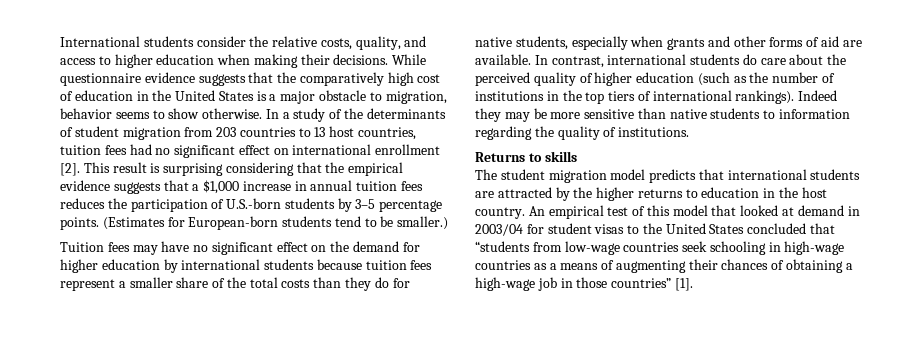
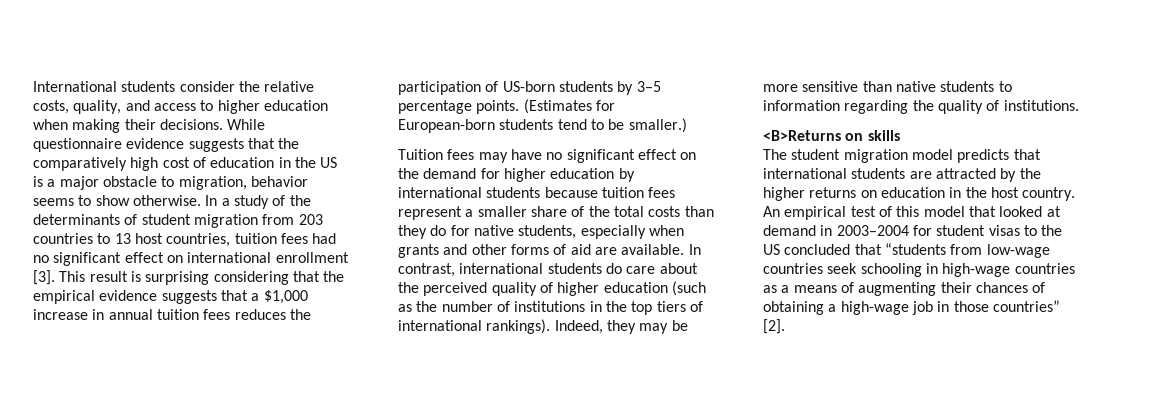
- While questionnaire evidence suggests that the comparatively high cost of education in the United States is a major obstacle to migration, behavior seems to show otherwise.
+ While questionnaire evidence suggests that the comparatively high cost of education in the US is a major obstacle to migration, behavior seems to show otherwise.
- In a study of the determinants of student migration from 203 countries to 13 host countries, tuition fees had no significant effect on international enrollment [2].
+ In a study of the determinants of student migration from 203 countries to 13 host countries, tuition fees had no significant effect on international enrollment [3].
- This result is surprising considering that the empirical evidence suggests that a $1,000 increase in annual tuition fees reduces the participation of U.S.-born students by 3–5 percentage points.
+ This result is surprising considering that the empirical evidence suggests that a $1,000 increase in annual tuition fees reduces the participation of US-born students by 3–5 percentage points.
- Indeed they may be more sensitive than native students to information regarding the quality of institutions.
+ Indeed, they may be more sensitive than native students to information regarding the quality of institutions.
- Returns to skills
+ <B>Returns on skills
- The student migration model predicts that international students are attracted by the higher returns to education in the host country.
+ The student migration model predicts that international students are attracted by the higher returns on education in the host country.
- An empirical test of this model that looked at demand in 2003/04 for student visas to the United States concluded that “students from low-wage countries seek schooling in high-wage countries as a means of augmenting their chances of obtaining a high-wage job in those countries” [1].
+ An empirical test of this model that looked at demand in 2003–2004 for student visas to the US concluded that “students from low-wage countries seek schooling in high-wage countries as a means of augmenting their chances of obtaining a high-wage job in those countries” [2].

